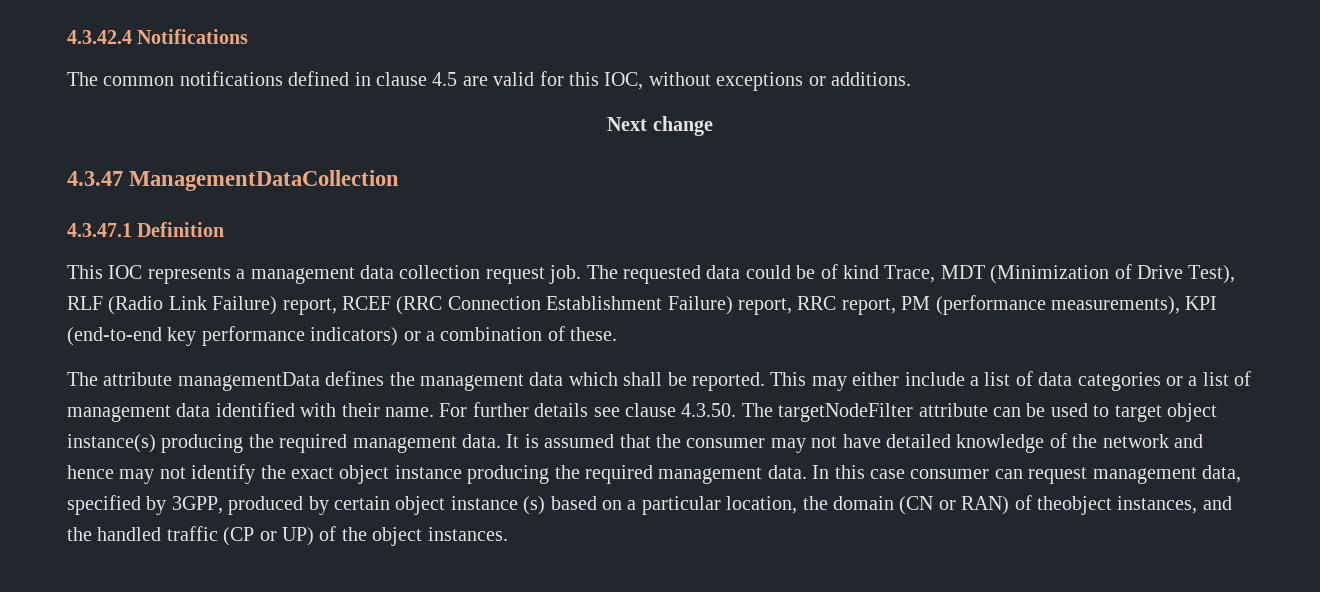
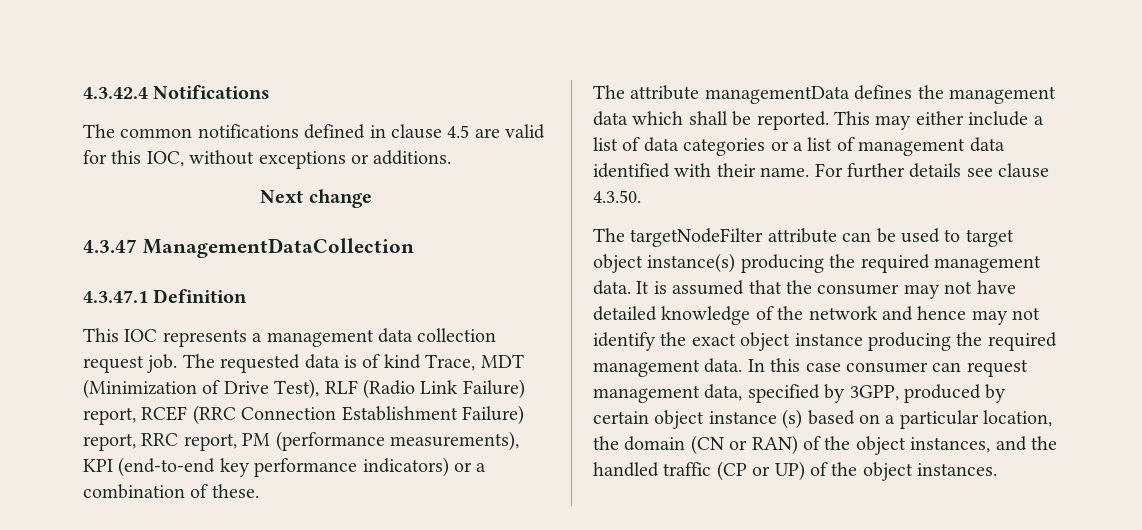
- The requested data could be of kind Trace, MDT (Minimization of Drive Test), RLF (Radio Link Failure) report, RCEF (RRC Connection Establishment Failure) report, RRC report, PM (performance measurements), KPI (end-to-end key performance indicators) or a combination of these.
+ The requested data is of kind Trace, MDT (Minimization of Drive Test), RLF (Radio Link Failure) report, RCEF (RRC Connection Establishment Failure) report, RRC report, PM (performance measurements), KPI (end-to-end key performance indicators) or a combination of these.
- For further details see clause 4.3.50. The targetNodeFilter attribute can be used to target object instance(s) producing the required management data.
+ For further details see clause 4.3.50.
+ The targetNodeFilter attribute can be used to target object instance(s) producing the required management data.
- In this case consumer can request management data, specified by 3GPP, produced by certain object instance (s) based on a particular location, the domain (CN or RAN) of theobject instances, and the handled traffic (CP or UP) of the object instances.
+ In this case consumer can request management data, specified by 3GPP, produced by certain object instance (s) based on a particular location, the domain (CN or RAN) of the object instances, and the handled traffic (CP or UP) of the object instances.

